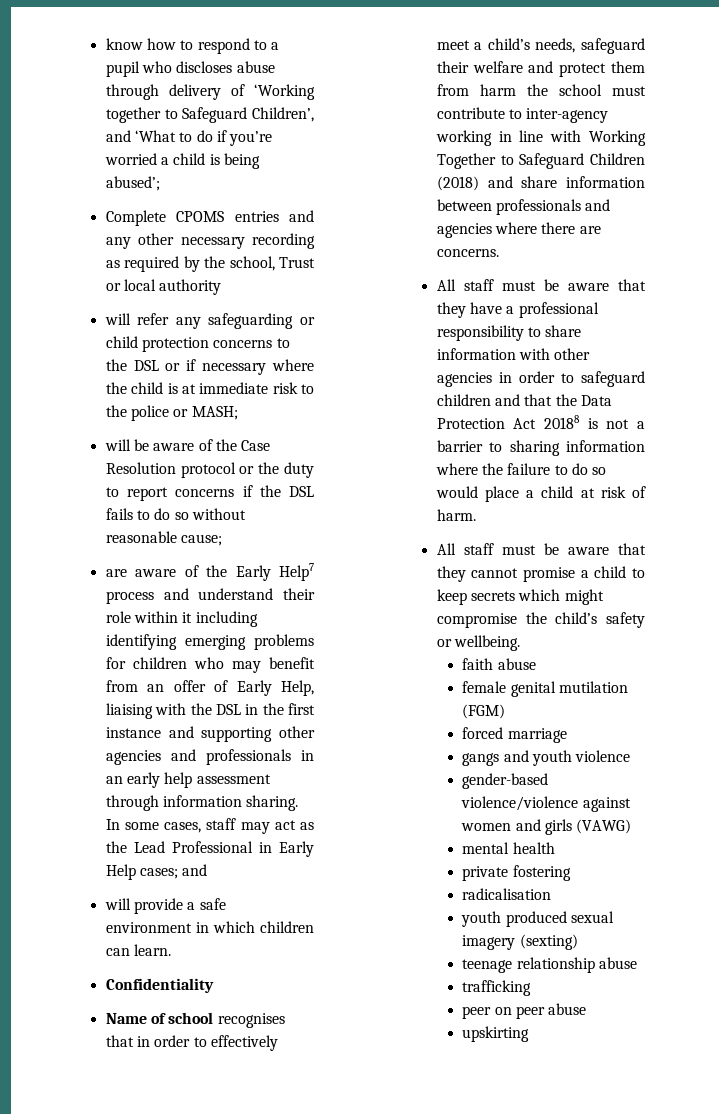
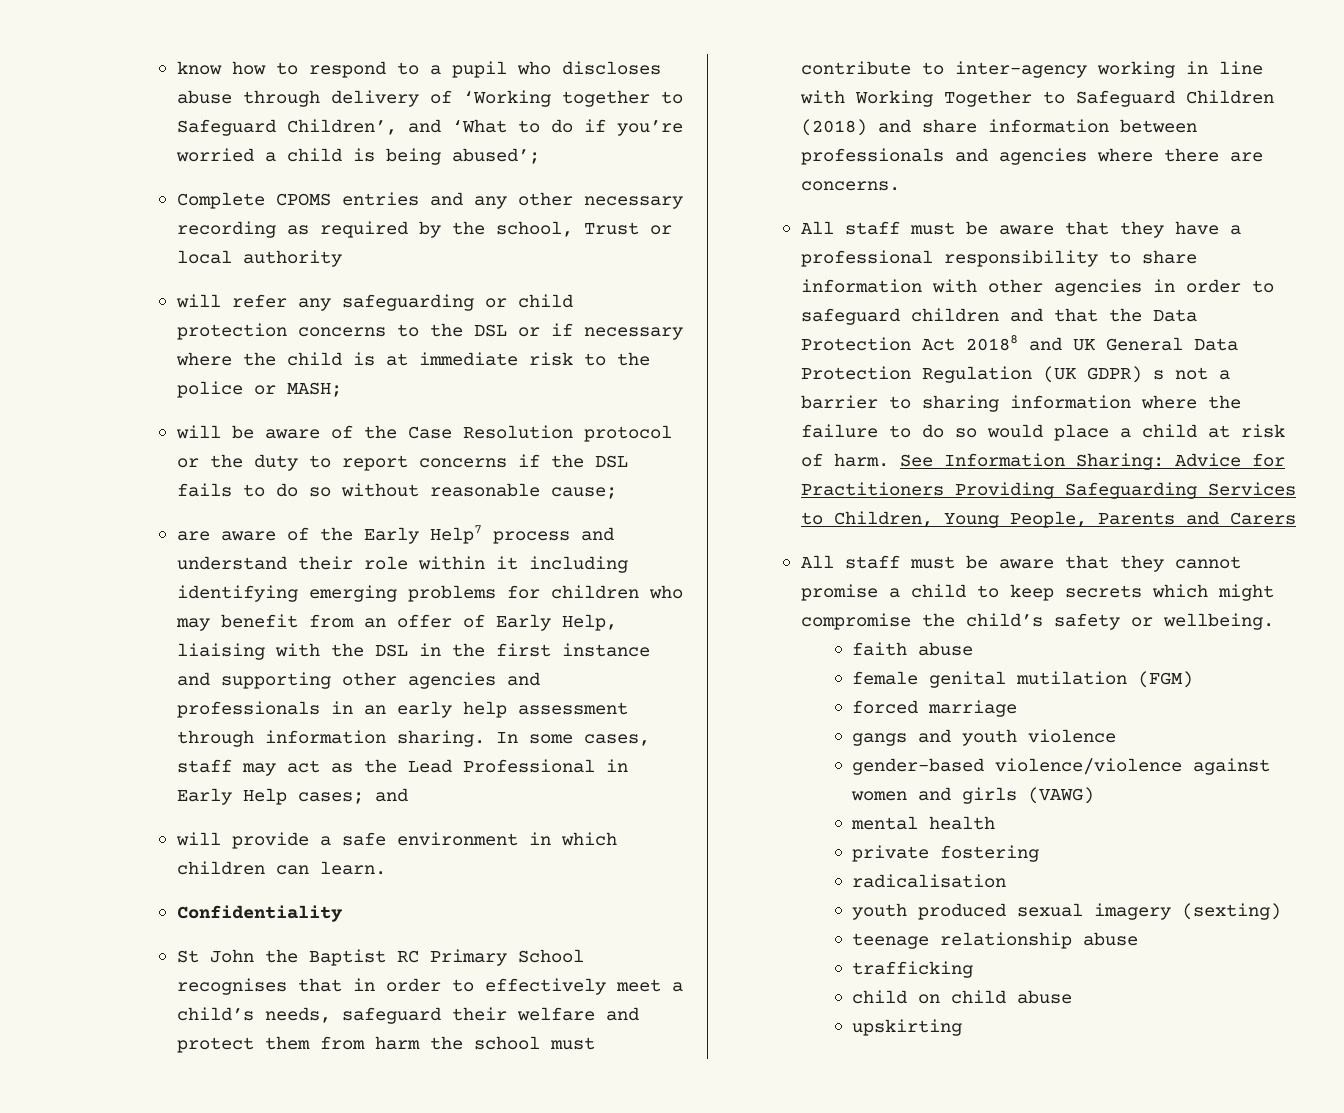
- Name of school recognises that in order to effectively meet a child’s needs, safeguard their welfare and protect them from harm the school must contribute to inter-agency working in line with Working Together to Safeguard Children (2018) and share information between professionals and agencies where there are concerns.
+ St John the Baptist RC Primary School recognises that in order to effectively meet a child’s needs, safeguard their welfare and protect them from harm the school must contribute to inter-agency working in line with Working Together to Safeguard Children (2018) and share information between professionals and agencies where there are concerns.
- All staff must be aware that they have a professional responsibility to share information with other agencies in order to safeguard children and that the Data Protection Act 20188 is not a barrier to sharing information where the failure to do so would place a child at risk of harm.
+ All staff must be aware that they have a professional responsibility to share information with other agencies in order to safeguard children and that the Data Protection Act 20188 and UK General Data Protection Regulation (UK GDPR) s not a barrier to sharing information where the failure to do so would place a child at risk of harm. See Information Sharing: Advice for Practitioners Providing Safeguarding Services to Children, Young People, Parents and Carers
- peer on peer abuse
+ child on child abuse

